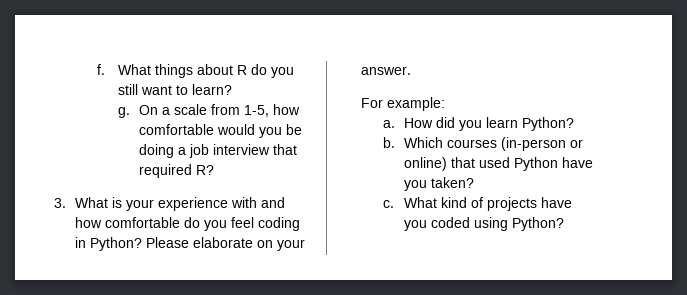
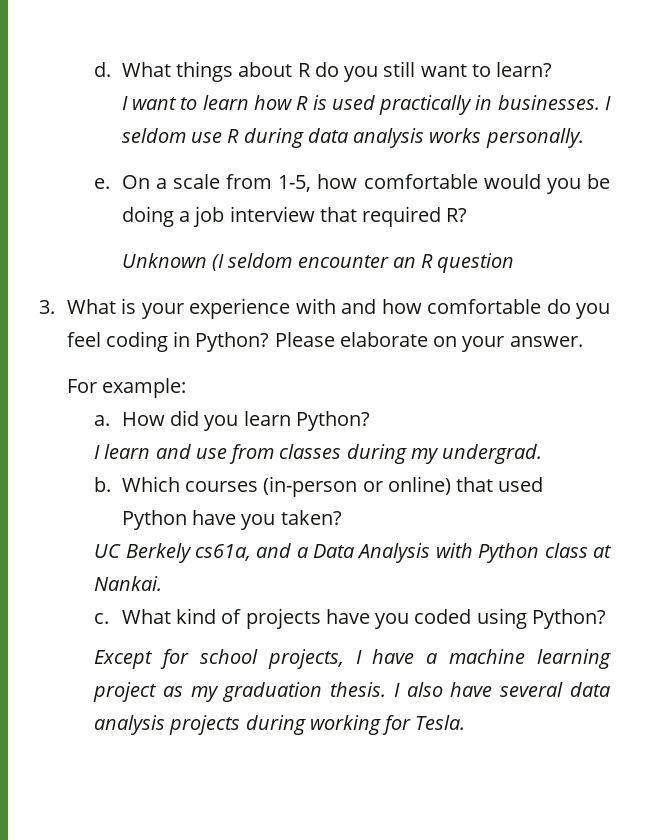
- f.
+ d.
- g.
+ I want to learn how R is used practically in businesses. I seldom use R during data analysis works personally.
+ e.
+ Unknown (I seldom encounter an R question
+ I learn and use from classes during my undergrad.
+ UC Berkely cs61a, and a Data Analysis with Python class at Nankai.
+ Except for school projects, I have a machine learning project as my graduation thesis. I also have several data analysis projects during working for Tesla.

